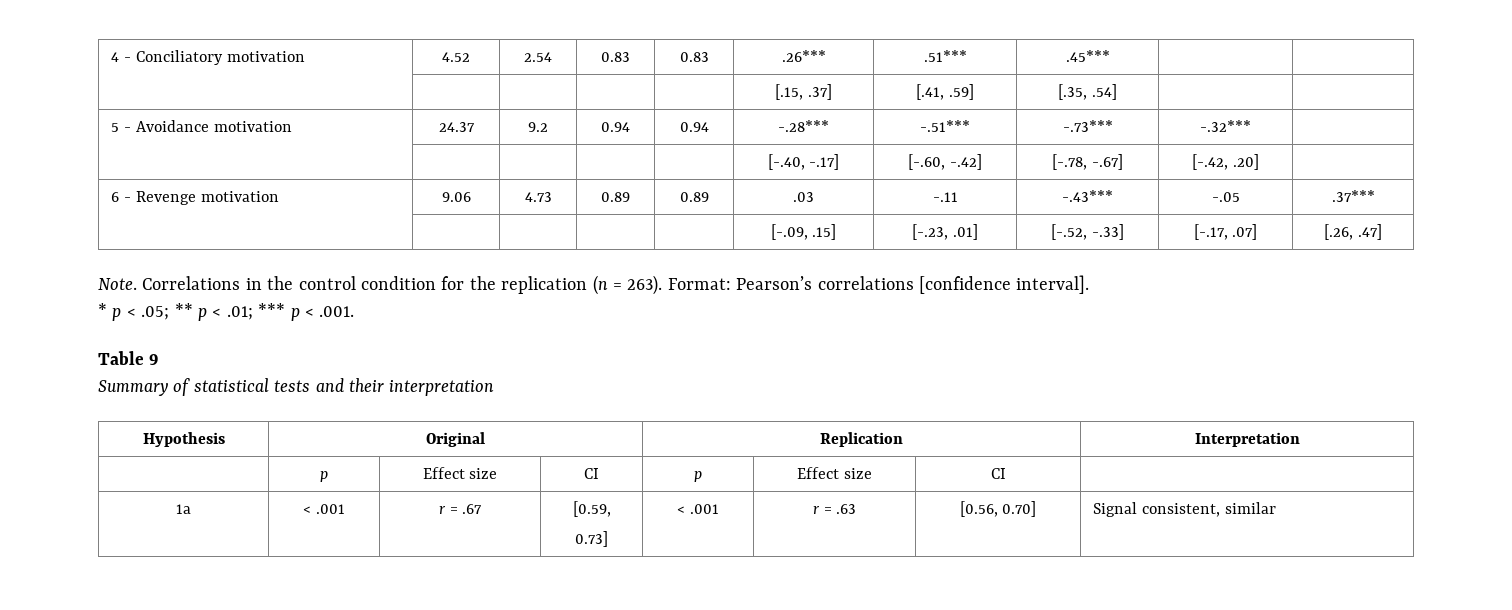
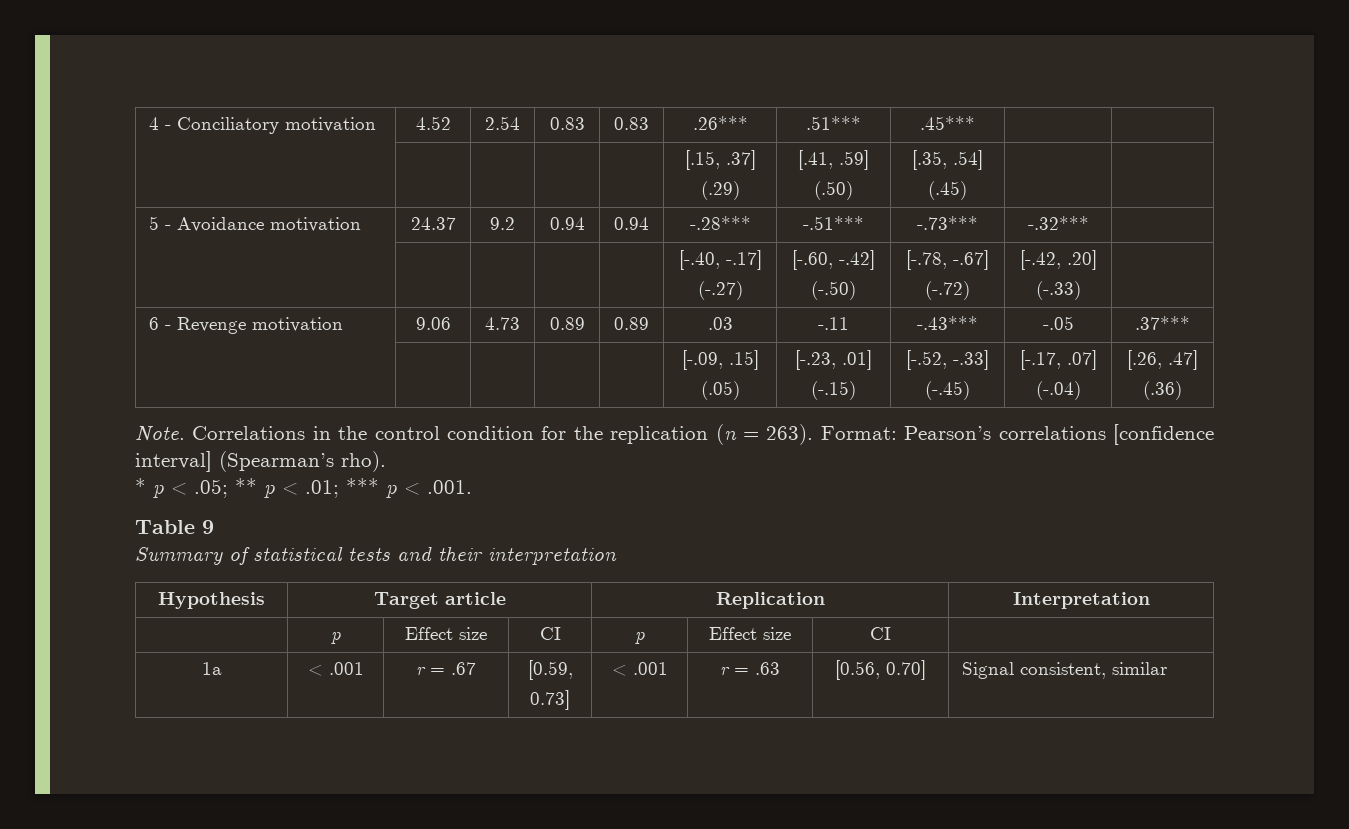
- | | | | | [.15, .37] | [.41, .59] | [.35, .54] | |
+ | | | | | [.15, .37]
+ (.29) | [.41, .59]
+ (.50) | [.35, .54]
+ (.45) | |
- | | | | | [-.40, -.17] | [-.60, -.42] | [-.78, -.67] | [-.42, .20] |
+ | | | | | [-.40, -.17]
+ (-.27) | [-.60, -.42]
+ (-.50) | [-.78, -.67]
+ (-.72) | [-.42, .20]
+ (-.33) |
- | | | | | [-.09, .15] | [-.23, .01] | [-.52, -.33] | [-.17, .07] | [.26, .47]
+ | | | | | [-.09, .15]
+ (.05) | [-.23, .01]
+ (-.15) | [-.52, -.33]
+ (-.45) | [-.17, .07]
+ (-.04) | [.26, .47]
+ (.36)
- Format: Pearson’s correlations [confidence interval].
+ Format: Pearson’s correlations [confidence interval] (Spearman’s rho).
- Hypothesis | Original | Replication | Interpretation
+ Hypothesis | Target article | Replication | Interpretation

